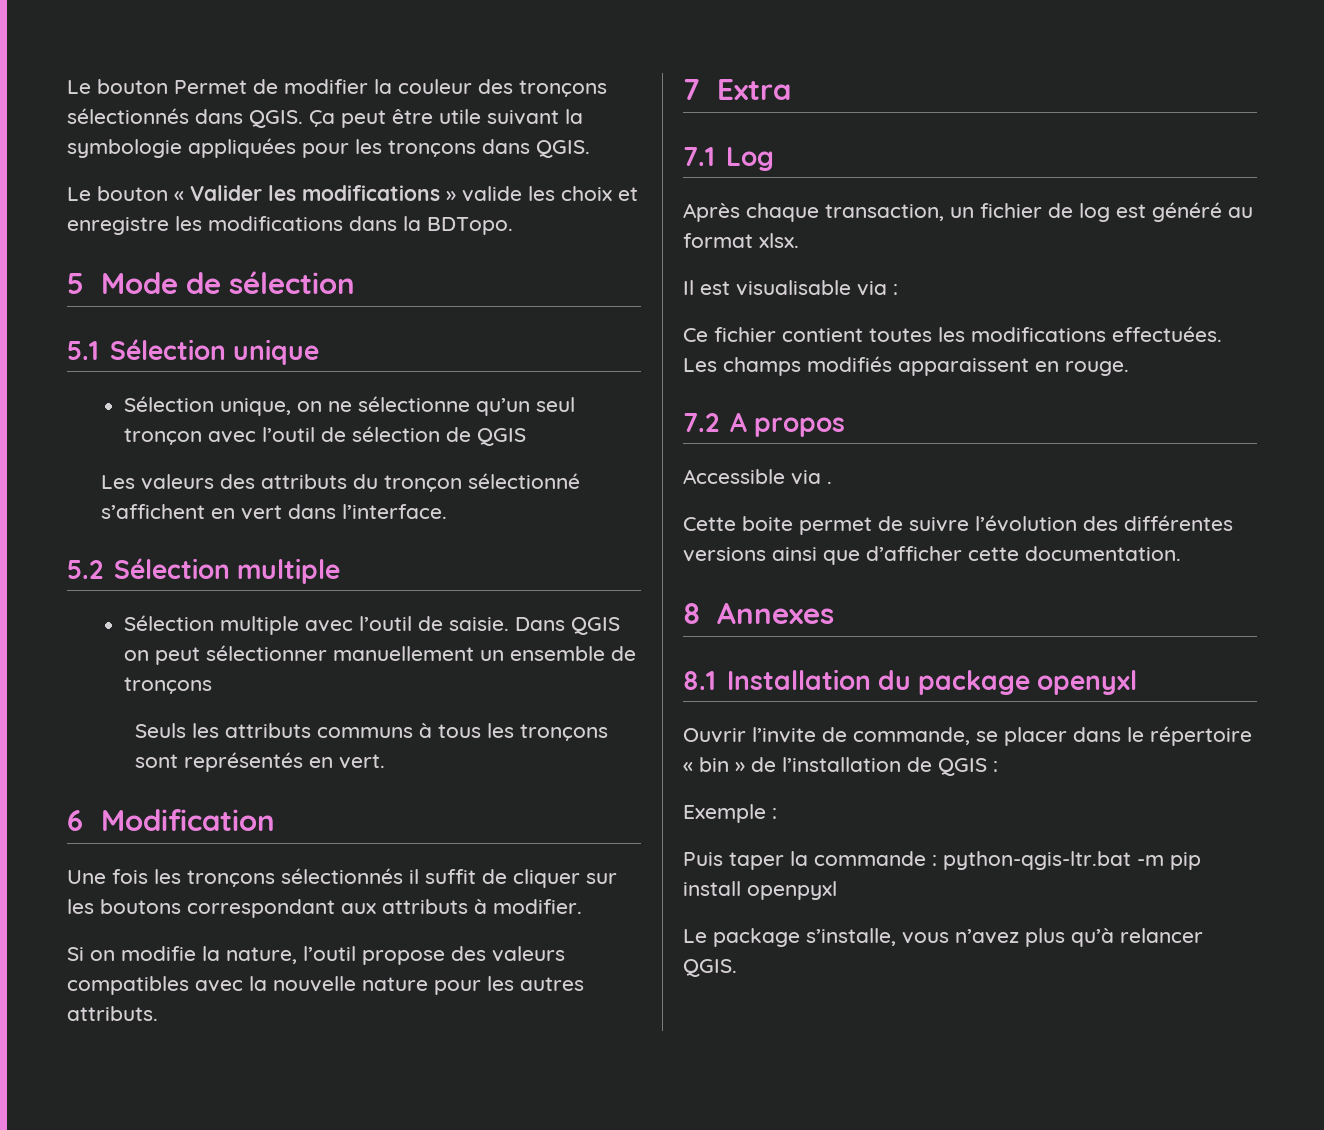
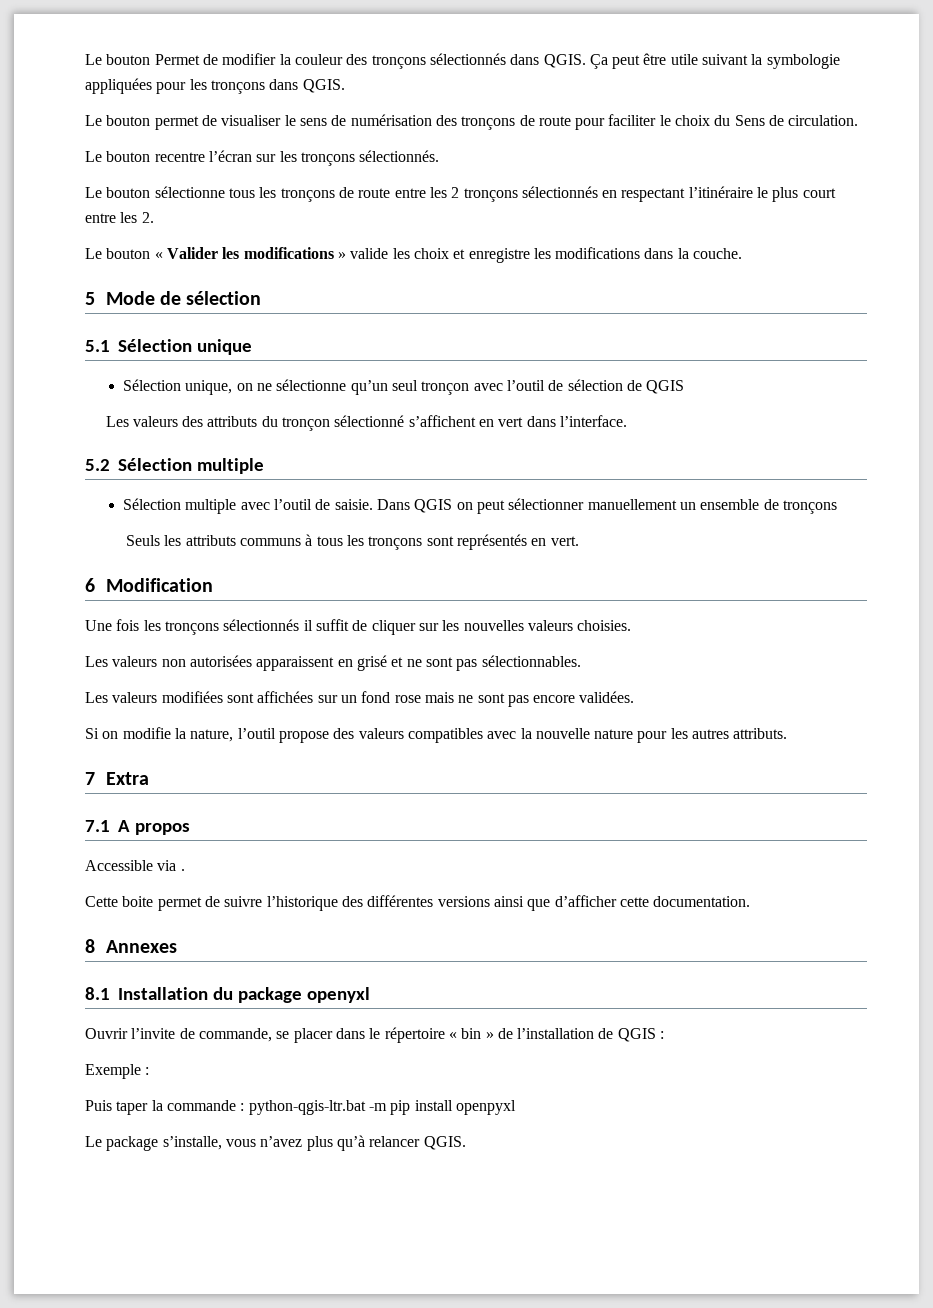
+ Le bouton permet de visualiser le sens de numérisation des tronçons de route pour faciliter le choix du Sens de circulation.
+ Le bouton recentre l’écran sur les tronçons sélectionnés.
+ Le bouton sélectionne tous les tronçons de route entre les 2 tronçons sélectionnés en respectant l’itinéraire le plus court entre les 2.
- Le bouton « Valider les modifications » valide les choix et enregistre les modifications dans la BDTopo.
+ Le bouton « Valider les modifications » valide les choix et enregistre les modifications dans la couche.
- Une fois les tronçons sélectionnés il suffit de cliquer sur les boutons correspondant aux attributs à modifier.
+ Une fois les tronçons sélectionnés il suffit de cliquer sur les nouvelles valeurs choisies.
+ Les valeurs non autorisées apparaissent en grisé et ne sont pas sélectionnables.
+ Les valeurs modifiées sont affichées sur un fond rose mais ne sont pas encore validées.
- 7.1 Log
- Après chaque transaction, un fichier de log est généré au format xlsx.
- Il est visualisable via :
- Ce fichier contient toutes les modifications effectuées. Les champs modifiés apparaissent en rouge.
- 7.2 A propos
+ 7.1 A propos
- Cette boite permet de suivre l’évolution des différentes versions ainsi que d’afficher cette documentation.
+ Cette boite permet de suivre l’historique des différentes versions ainsi que d’afficher cette documentation.

